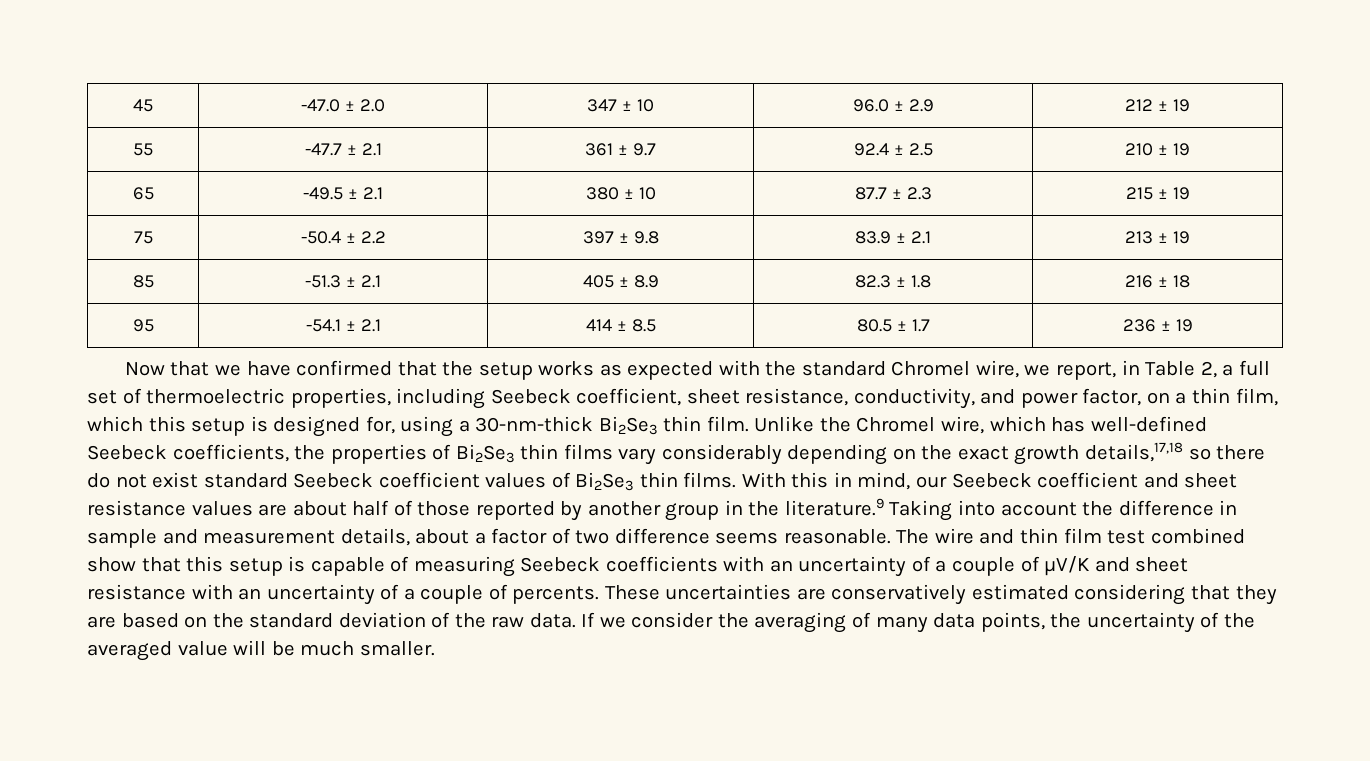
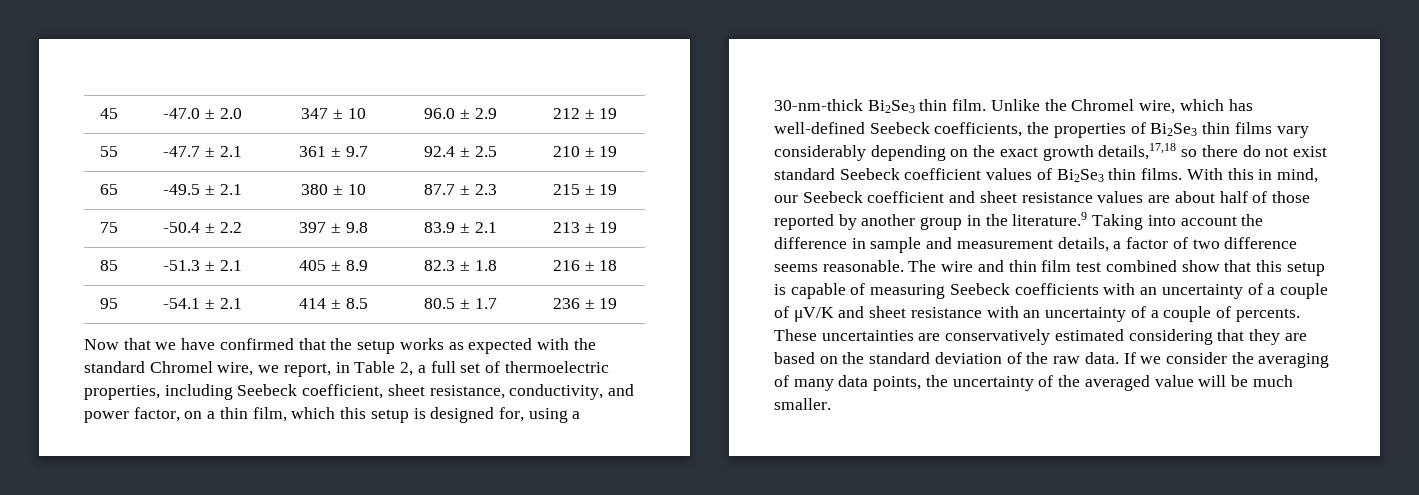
- With this in mind, our Seebeck coefficient and sheet resistance values are about half of those reported by another group in the literature.9 Taking into account the difference in sample and measurement details, about a factor of two difference seems reasonable.
+ With this in mind, our Seebeck coefficient and sheet resistance values are about half of those reported by another group in the literature.9 Taking into account the difference in sample and measurement details, a factor of two difference seems reasonable.

